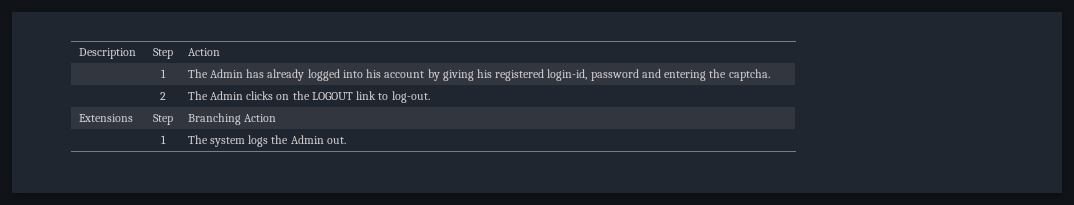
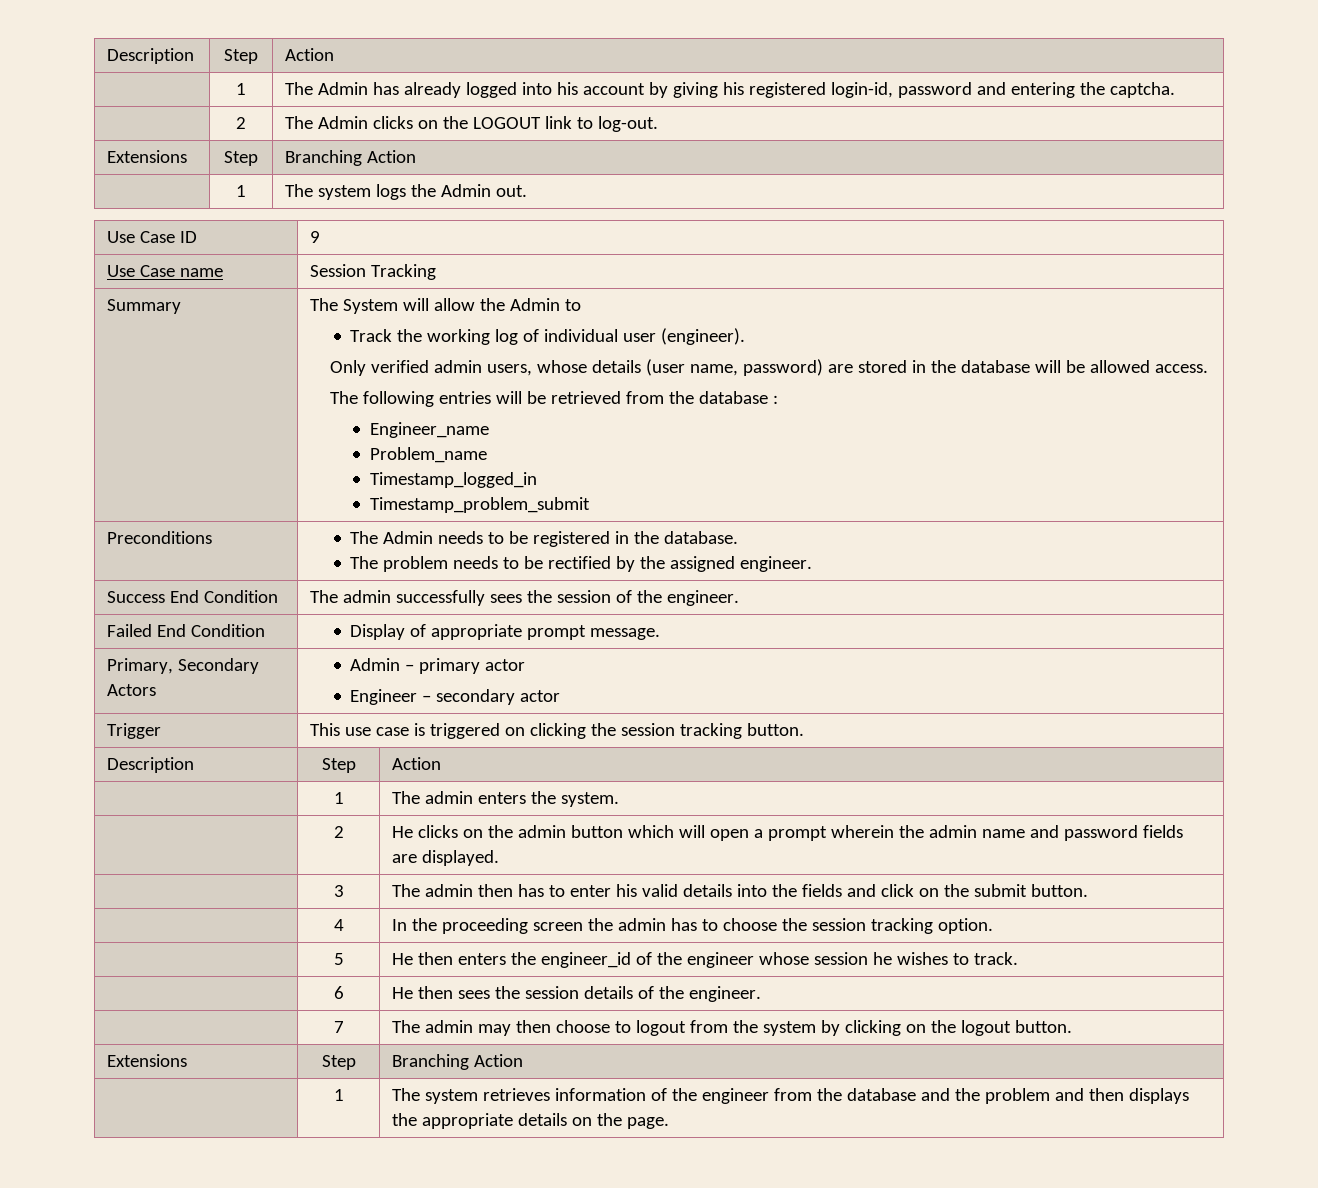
+ Use Case ID | 9
+ Use Case name | Session Tracking
+ Summary | The System will allow the Admin to
+ Track the working log of individual user (engineer).
+ Only verified admin users, whose details (user name, password) are stored in the database will be allowed access.
+ The following entries will be retrieved from the database :
+ Engineer_name
+ Problem_name
+ Timestamp_logged_in
+ Timestamp_problem_submit
+ Preconditions | The Admin needs to be registered in the database.
+ The problem needs to be rectified by the assigned engineer.
+ Success End Condition | The admin successfully sees the session of the engineer.
+ Failed End Condition | Display of appropriate prompt message.
+ Primary, Secondary Actors | Admin – primary actor
+ Engineer – secondary actor
+ Trigger | This use case is triggered on clicking the session tracking button.
+ Description | Step | Action
+ | 1 | The admin enters the system.
+ | 2 | He clicks on the admin button which will open a prompt wherein the admin name and password fields are displayed.
+ | 3 | The admin then has to enter his valid details into the fields and click on the submit button.
+ | 4 | In the proceeding screen the admin has to choose the session tracking option.
+ | 5 | He then enters the engineer_id of the engineer whose session he wishes to track.
+ | 6 | He then sees the session details of the engineer.
+ | 7 | The admin may then choose to logout from the system by clicking on the logout button.
+ Extensions | Step | Branching Action
+ | 1 | The system retrieves information of the engineer from the database and the problem and then displays the appropriate details on the page.

